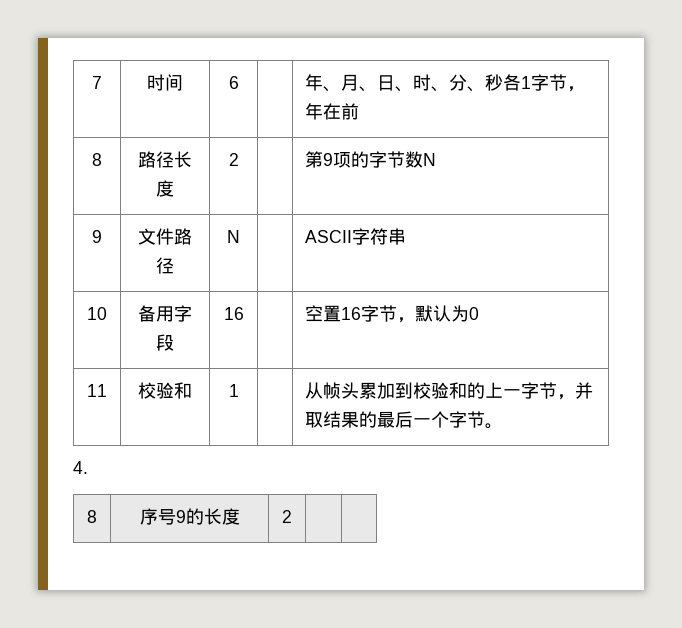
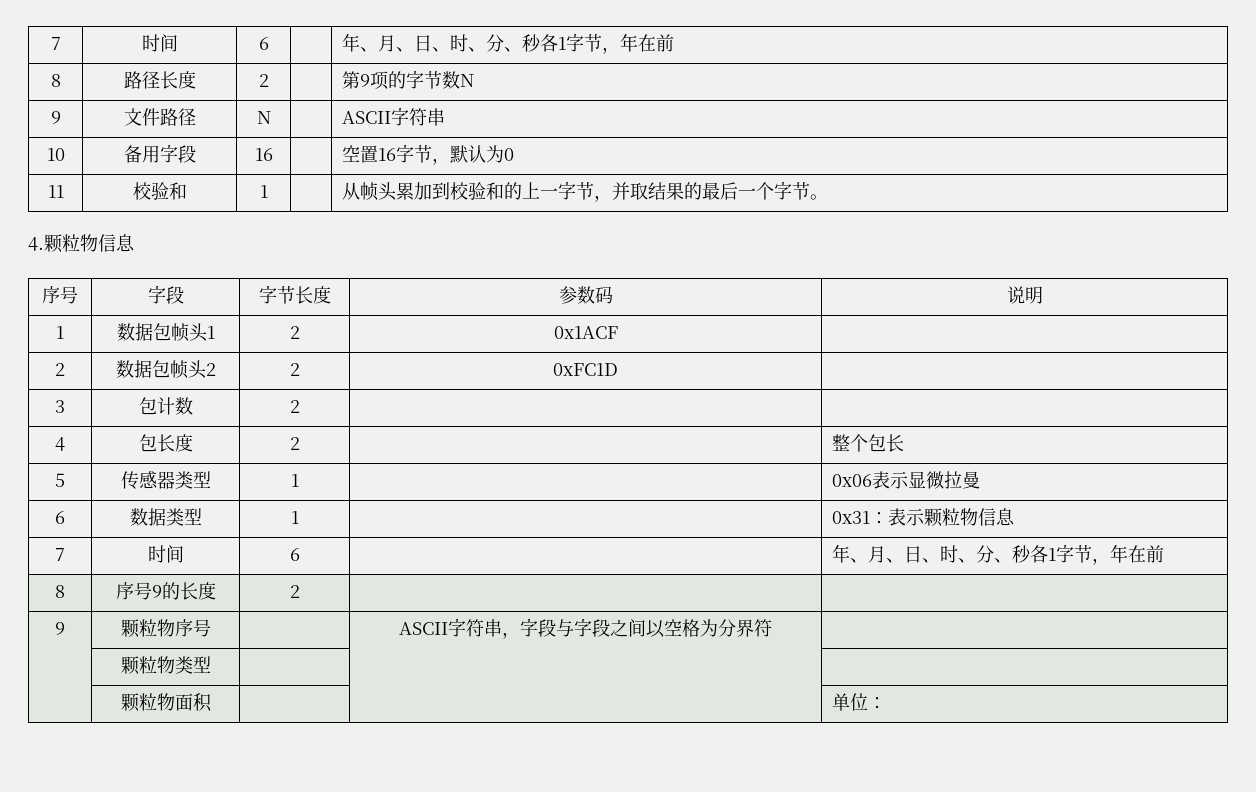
- 4.
+ 4.颗粒物信息
+ 序号 | 字段 | 字节长度 | 参数码 | 说明
+ 1 | 数据包帧头1 | 2 | 0x1ACF |
+ 2 | 数据包帧头2 | 2 | 0xFC1D |
+ 3 | 包计数 | 2 | |
+ 4 | 包长度 | 2 | | 整个包长
+ 5 | 传感器类型 | 1 | | 0x06表示显微拉曼
+ 6 | 数据类型 | 1 | | 0x31：表示颗粒物信息
+ 7 | 时间 | 6 | | 年、月、日、时、分、秒各1字节，年在前
+ 9 | 颗粒物序号 | | ASCII字符串，字段与字段之间以空格为分界符 |
+ | 颗粒物类型 | | |
+ | 颗粒物面积 | | | 单位：

